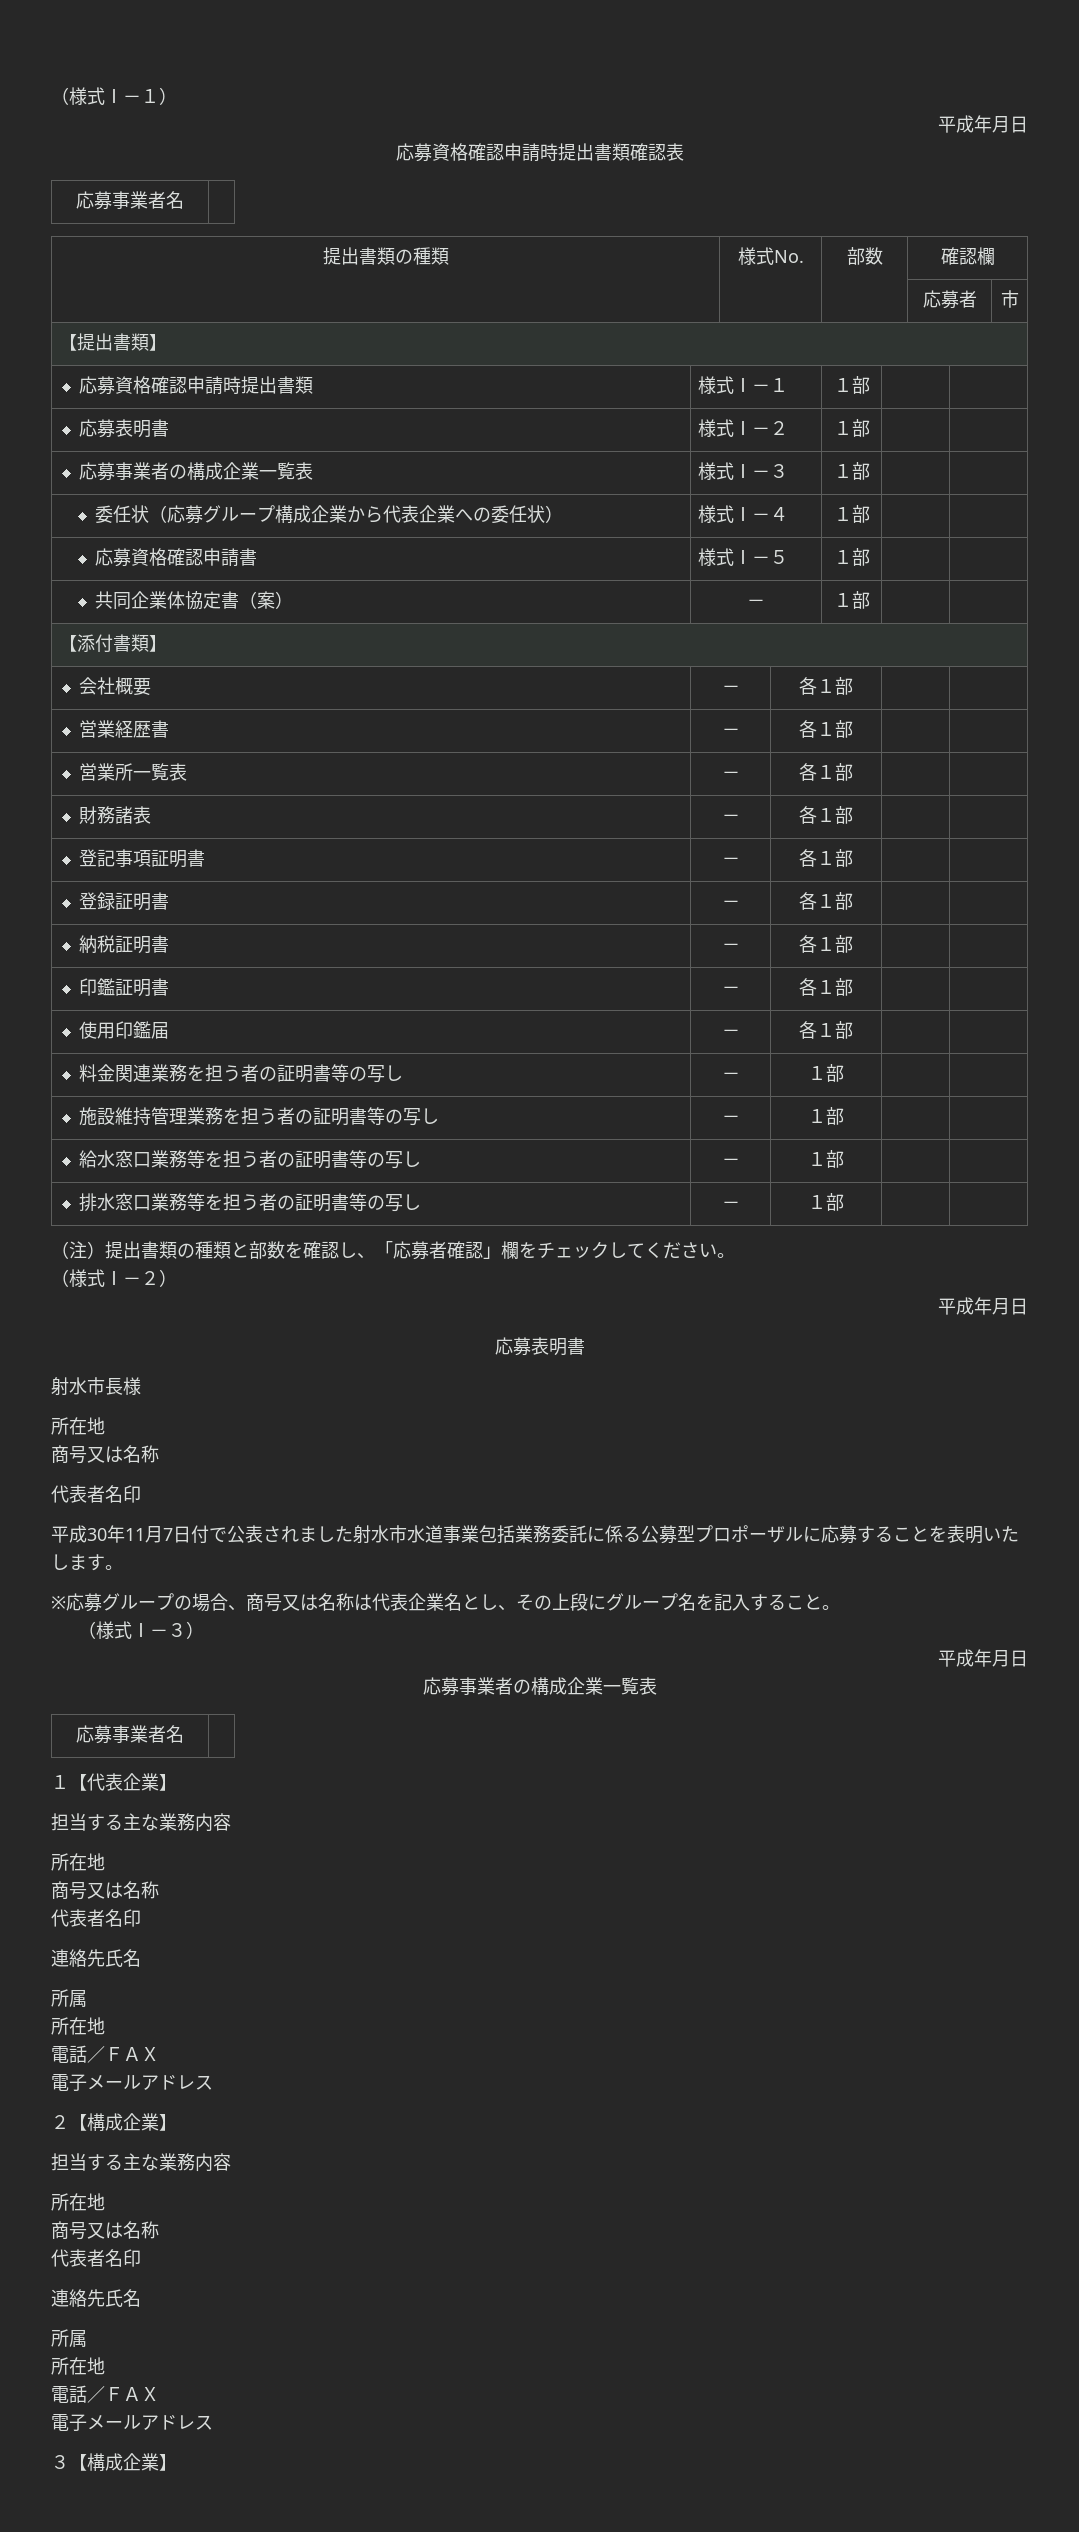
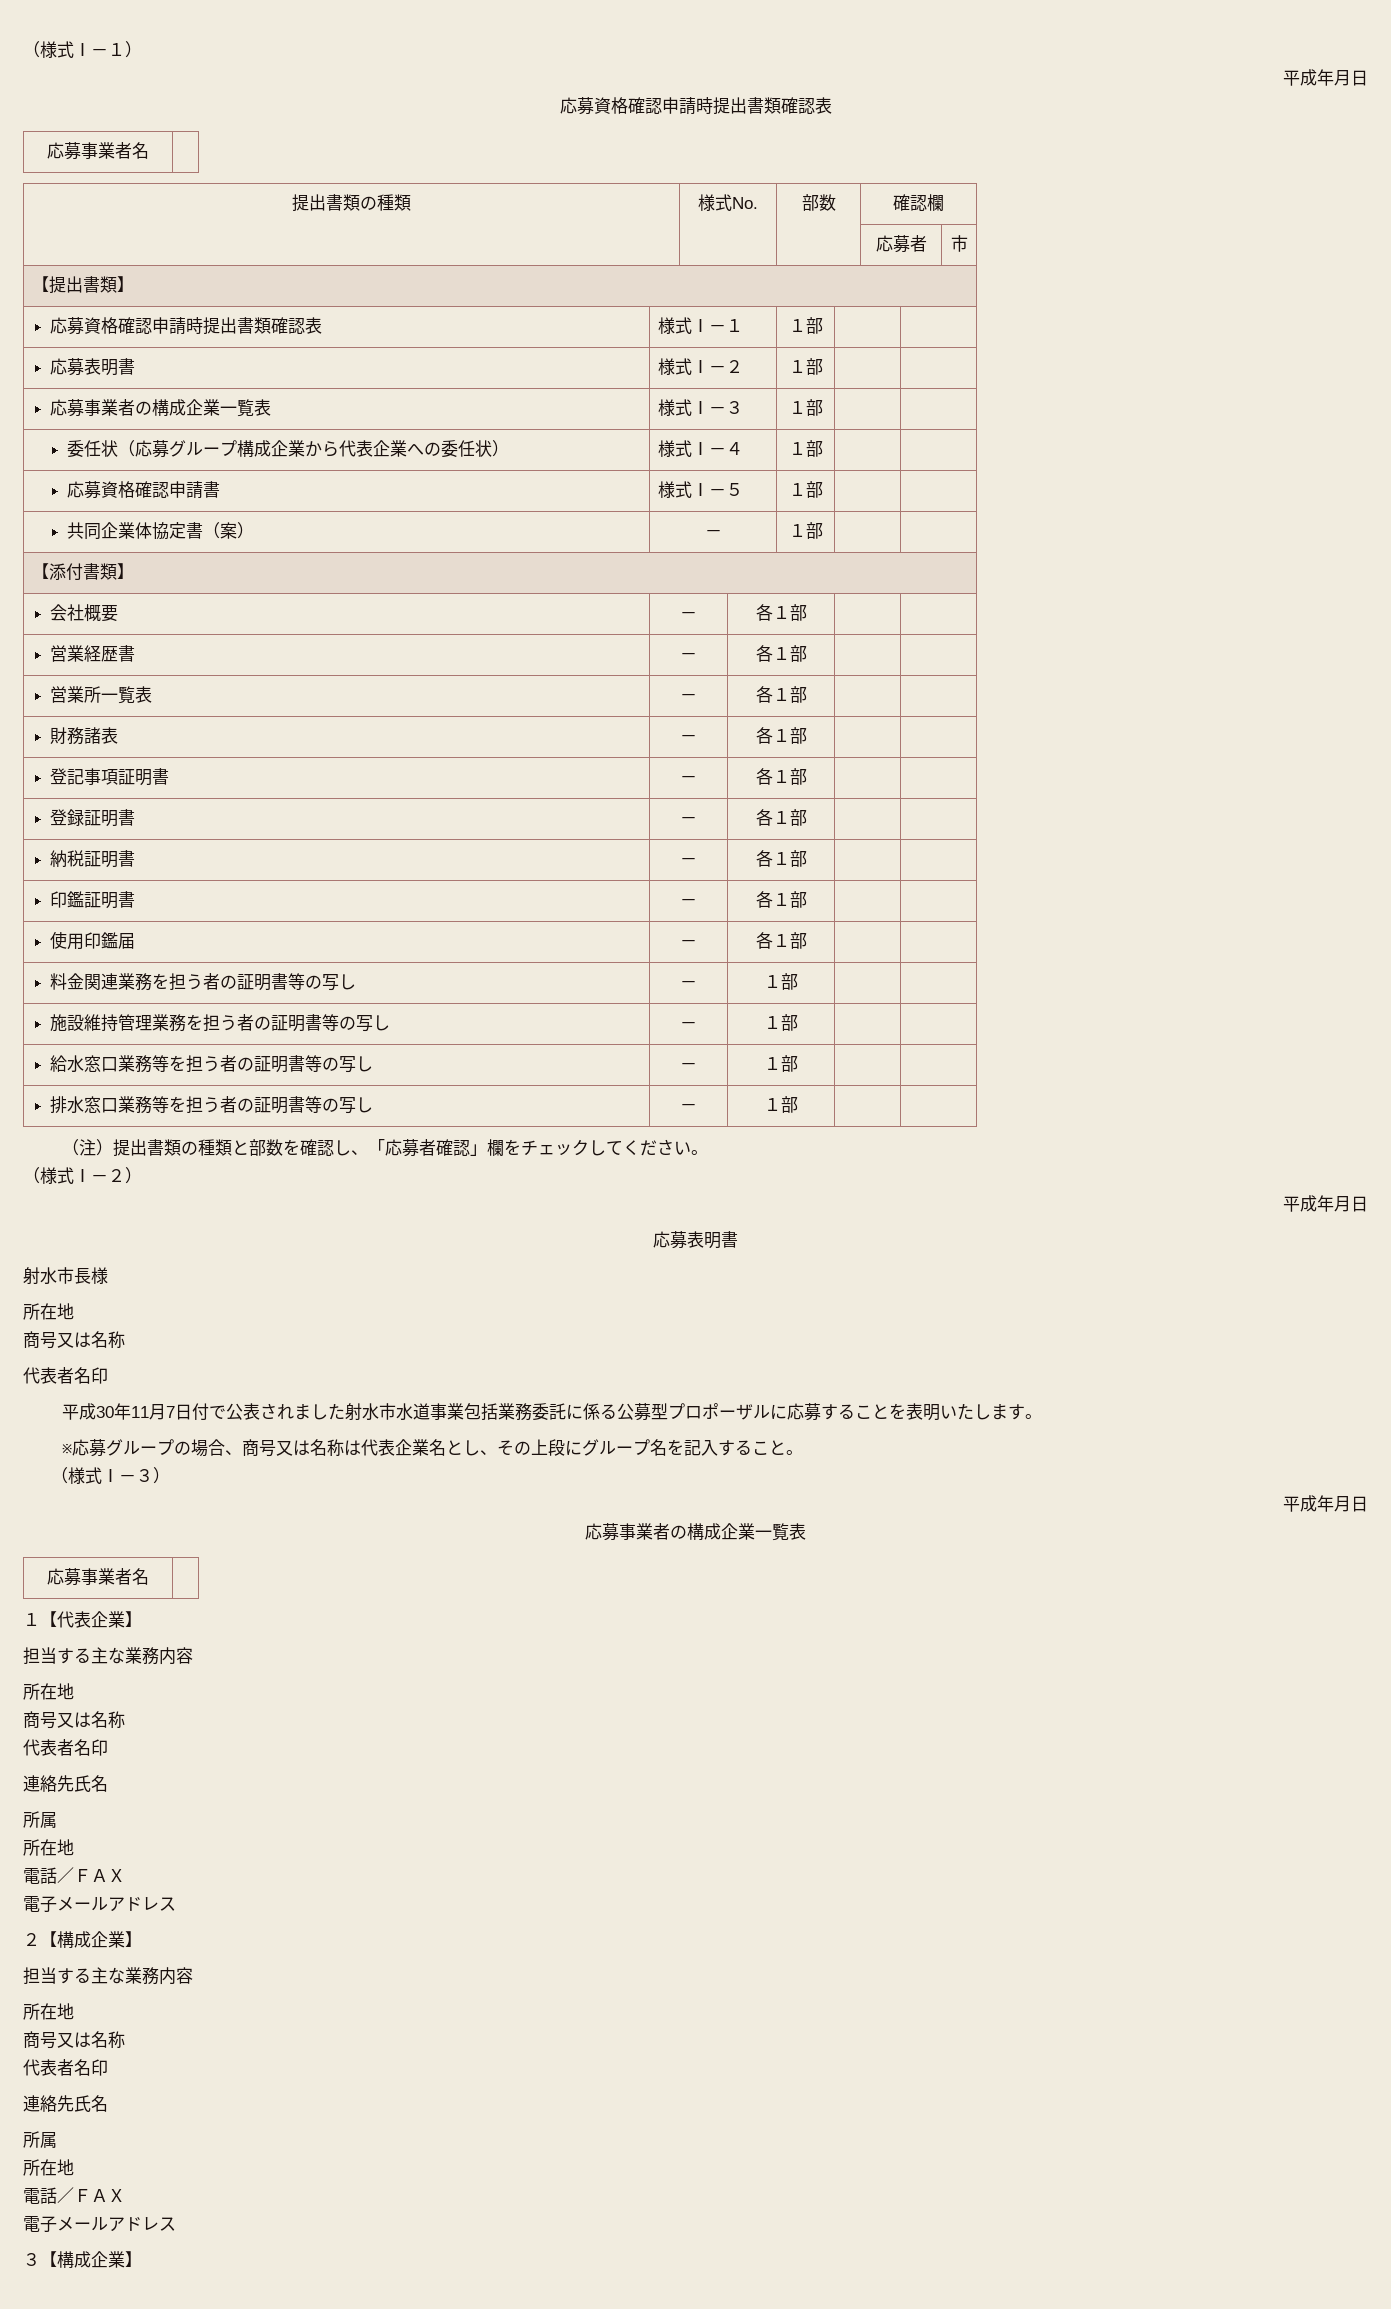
- 応募資格確認申請時提出書類 | 様式Ⅰ－１ | １部 | |
+ 応募資格確認申請時提出書類確認表 | 様式Ⅰ－１ | １部 | |

